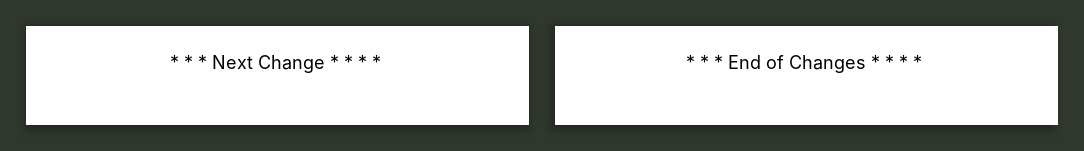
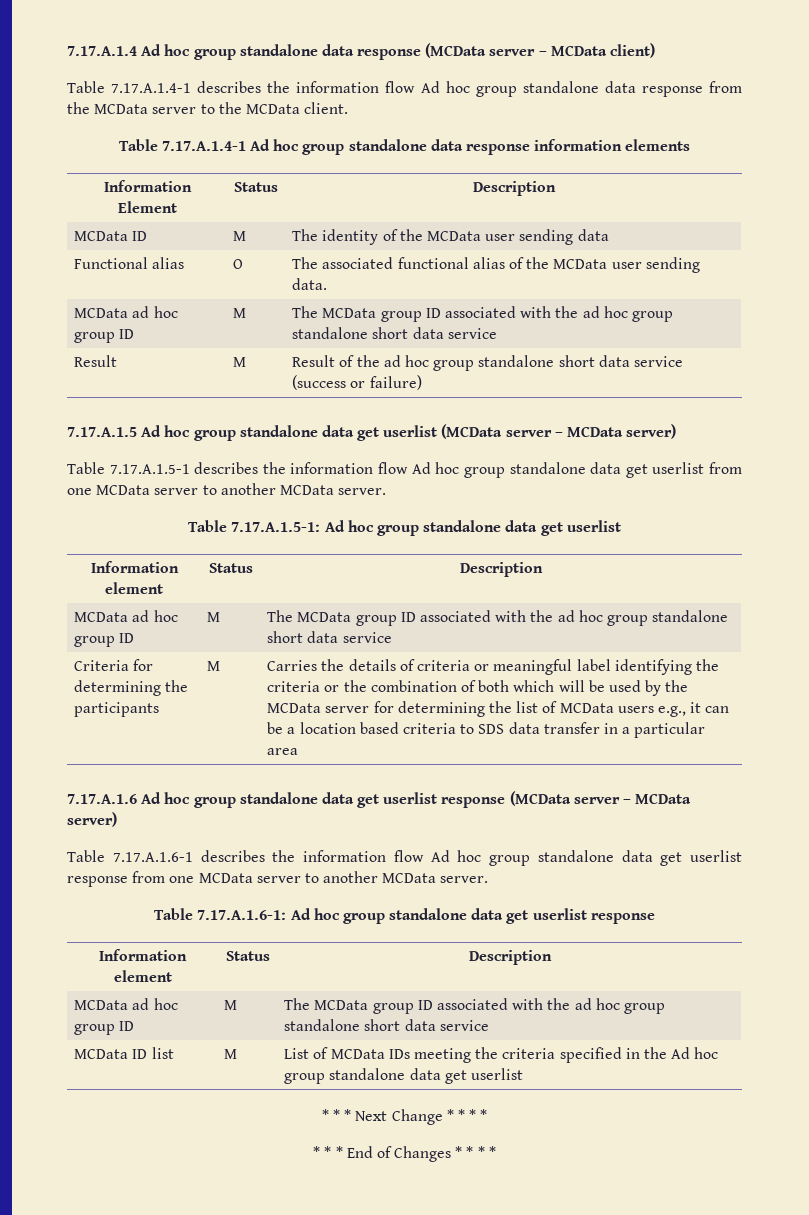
+ 7.17.A.1.4 Ad hoc group standalone data response (MCData server – MCData client)
+ Table 7.17.A.1.4-1 describes the information flow Ad hoc group standalone data response from the MCData server to the MCData client.
+ Table 7.17.A.1.4-1 Ad hoc group standalone data response information elements
+ Information Element | Status | Description
+ MCData ID | M | The identity of the MCData user sending data
+ Functional alias | O | The associated functional alias of the MCData user sending data.
+ MCData ad hoc group ID | M | The MCData group ID associated with the ad hoc group standalone short data service
+ Result | M | Result of the ad hoc group standalone short data service (success or failure)
+ 7.17.A.1.5 Ad hoc group standalone data get userlist (MCData server – MCData server)
+ Table 7.17.A.1.5-1 describes the information flow Ad hoc group standalone data get userlist from one MCData server to another MCData server.
+ Table 7.17.A.1.5-1: Ad hoc group standalone data get userlist
+ Information element | Status | Description
+ MCData ad hoc group ID | M | The MCData group ID associated with the ad hoc group standalone short data service
+ Criteria for determining the participants | M | Carries the details of criteria or meaningful label identifying the criteria or the combination of both which will be used by the MCData server for determining the list of MCData users e.g., it can be a location based criteria to SDS data transfer in a particular area
+ 7.17.A.1.6 Ad hoc group standalone data get userlist response (MCData server – MCData server)
+ Table 7.17.A.1.6-1 describes the information flow Ad hoc group standalone data get userlist response from one MCData server to another MCData server.
+ Table 7.17.A.1.6-1: Ad hoc group standalone data get userlist response
+ Information element | Status | Description
+ MCData ad hoc group ID | M | The MCData group ID associated with the ad hoc group standalone short data service
+ MCData ID list | M | List of MCData IDs meeting the criteria specified in the Ad hoc group standalone data get userlist

